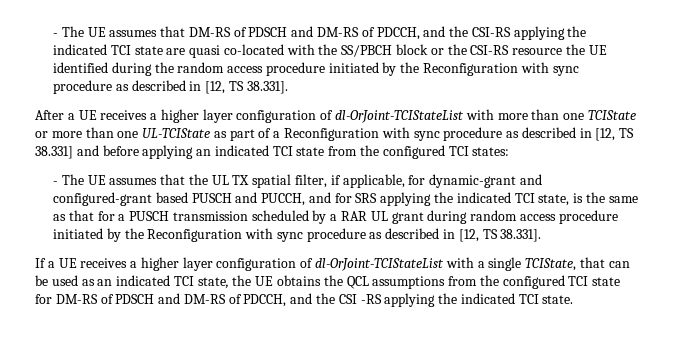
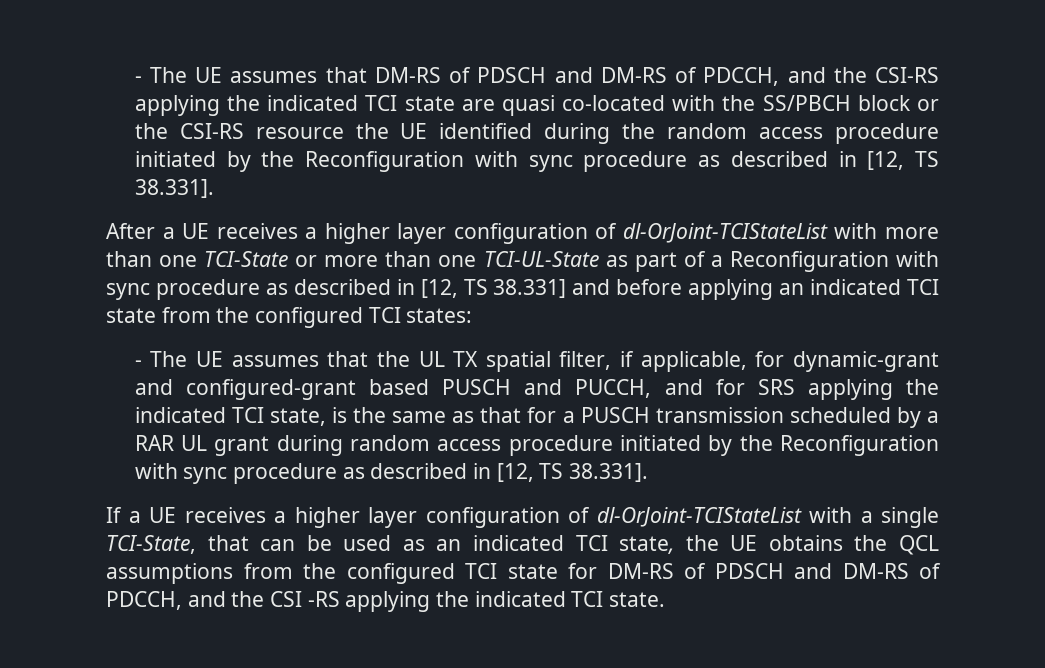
- After a UE receives a higher layer configuration of dl-OrJoint-TCIStateList with more than one TCIState or more than one UL-TCIState as part of a Reconfiguration with sync procedure as described in [12, TS 38.331] and before applying an indicated TCI state from the configured TCI states:
+ After a UE receives a higher layer configuration of dl-OrJoint-TCIStateList with more than one TCI-State or more than one TCI-UL-State as part of a Reconfiguration with sync procedure as described in [12, TS 38.331] and before applying an indicated TCI state from the configured TCI states:
- If a UE receives a higher layer configuration of dl-OrJoint-TCIStateList with a single TCIState, that can be used as an indicated TCI state, the UE obtains the QCL assumptions from the configured TCI state for DM-RS of PDSCH and DM-RS of PDCCH, and the CSI -RS applying the indicated TCI state.
+ If a UE receives a higher layer configuration of dl-OrJoint-TCIStateList with a single TCI-State, that can be used as an indicated TCI state, the UE obtains the QCL assumptions from the configured TCI state for DM-RS of PDSCH and DM-RS of PDCCH, and the CSI -RS applying the indicated TCI state.

